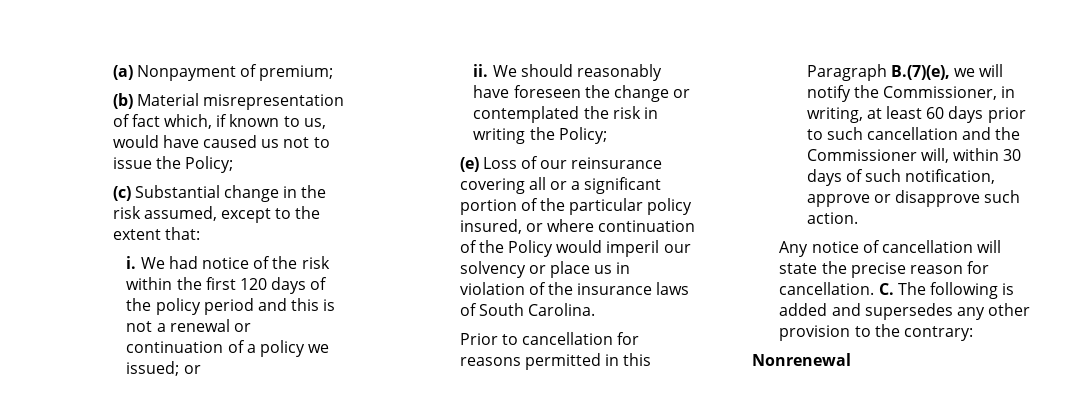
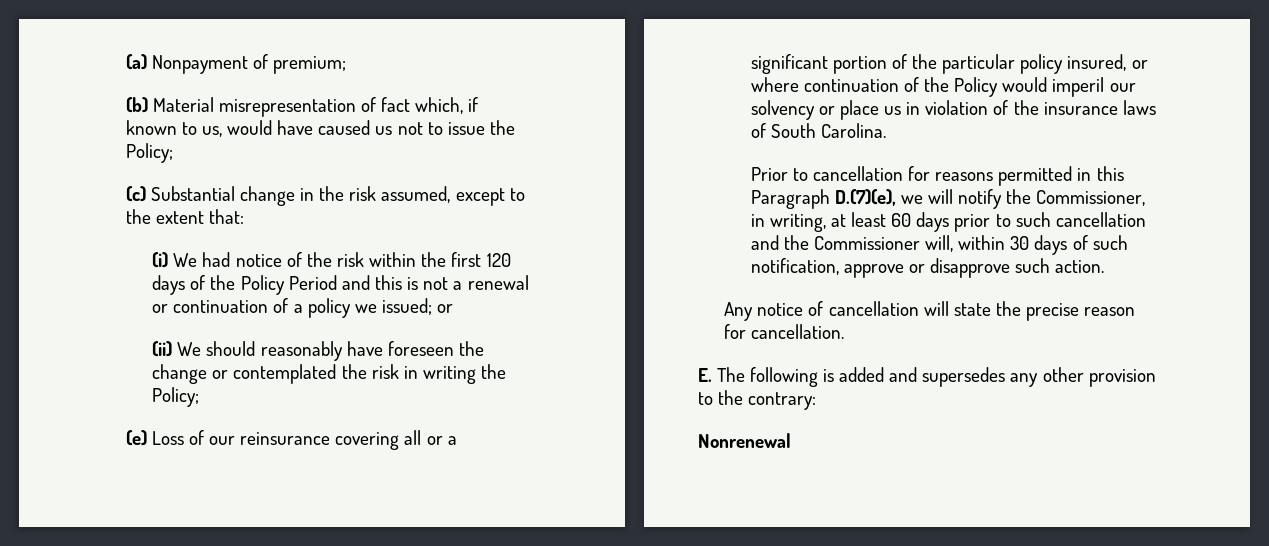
- i. We had notice of the risk within the first 120 days of the policy period and this is not a renewal or continuation of a policy we issued; or
+ (i) We had notice of the risk within the first 120 days of the Policy Period and this is not a renewal or continuation of a policy we issued; or
- ii. We should reasonably have foreseen the change or contemplated the risk in writing the Policy;
+ (ii) We should reasonably have foreseen the change or contemplated the risk in writing the Policy;
- Prior to cancellation for reasons permitted in this Paragraph B.(7)(e), we will notify the Commissioner, in writing, at least 60 days prior to such cancellation and the Commissioner will, within 30 days of such notification, approve or disapprove such action.
+ Prior to cancellation for reasons permitted in this Paragraph D.(7)(e), we will notify the Commissioner, in writing, at least 60 days prior to such cancellation and the Commissioner will, within 30 days of such notification, approve or disapprove such action.
- Any notice of cancellation will state the precise reason for cancellation. C. The following is added and supersedes any other provision to the contrary:
+ Any notice of cancellation will state the precise reason for cancellation.
+ E. The following is added and supersedes any other provision to the contrary:

